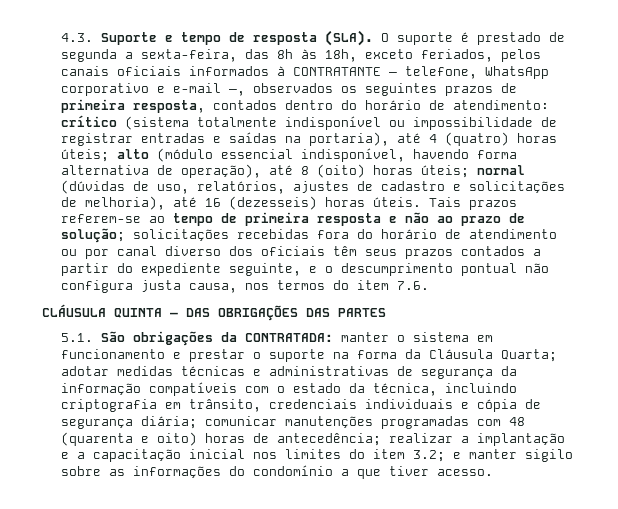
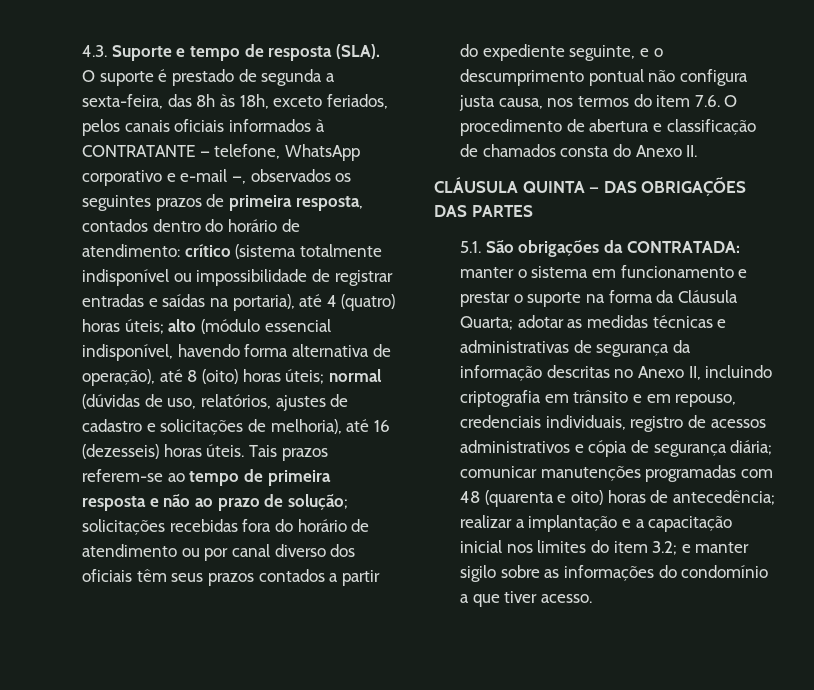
- Tais prazos referem-se ao tempo de primeira resposta e não ao prazo de solução; solicitações recebidas fora do horário de atendimento ou por canal diverso dos oficiais têm seus prazos contados a partir do expediente seguinte, e o descumprimento pontual não configura justa causa, nos termos do item 7.6.
+ Tais prazos referem-se ao tempo de primeira resposta e não ao prazo de solução; solicitações recebidas fora do horário de atendimento ou por canal diverso dos oficiais têm seus prazos contados a partir do expediente seguinte, e o descumprimento pontual não configura justa causa, nos termos do item 7.6. O procedimento de abertura e classificação de chamados consta do Anexo II.
- adotar medidas técnicas e administrativas de segurança da informação compatíveis com o estado da técnica, incluindo criptografia em trânsito, credenciais individuais e cópia de segurança diária;
+ adotar as medidas técnicas e administrativas de segurança da informação descritas no Anexo II, incluindo criptografia em trânsito e em repouso, credenciais individuais, registro de acessos administrativos e cópia de segurança diária;

